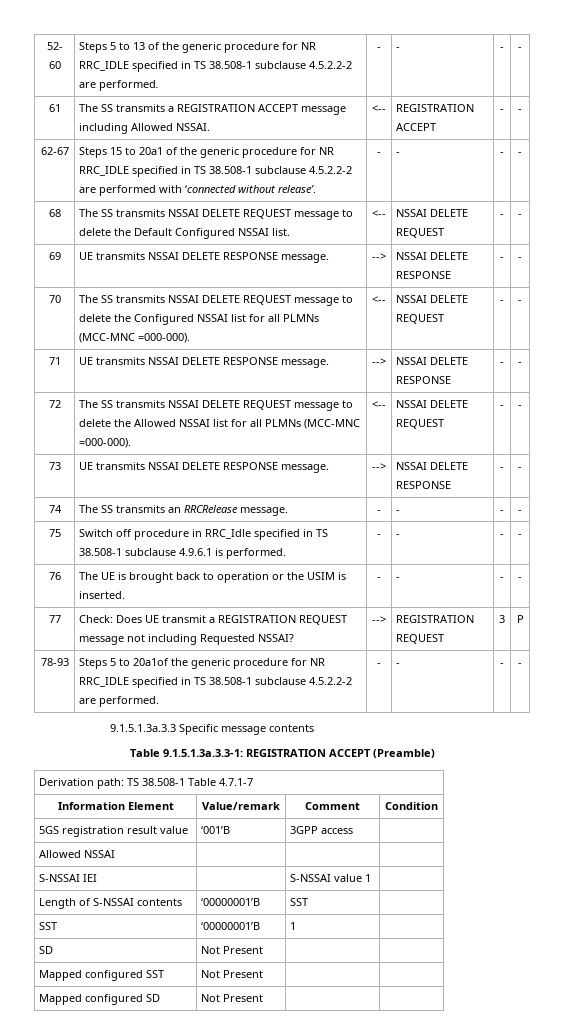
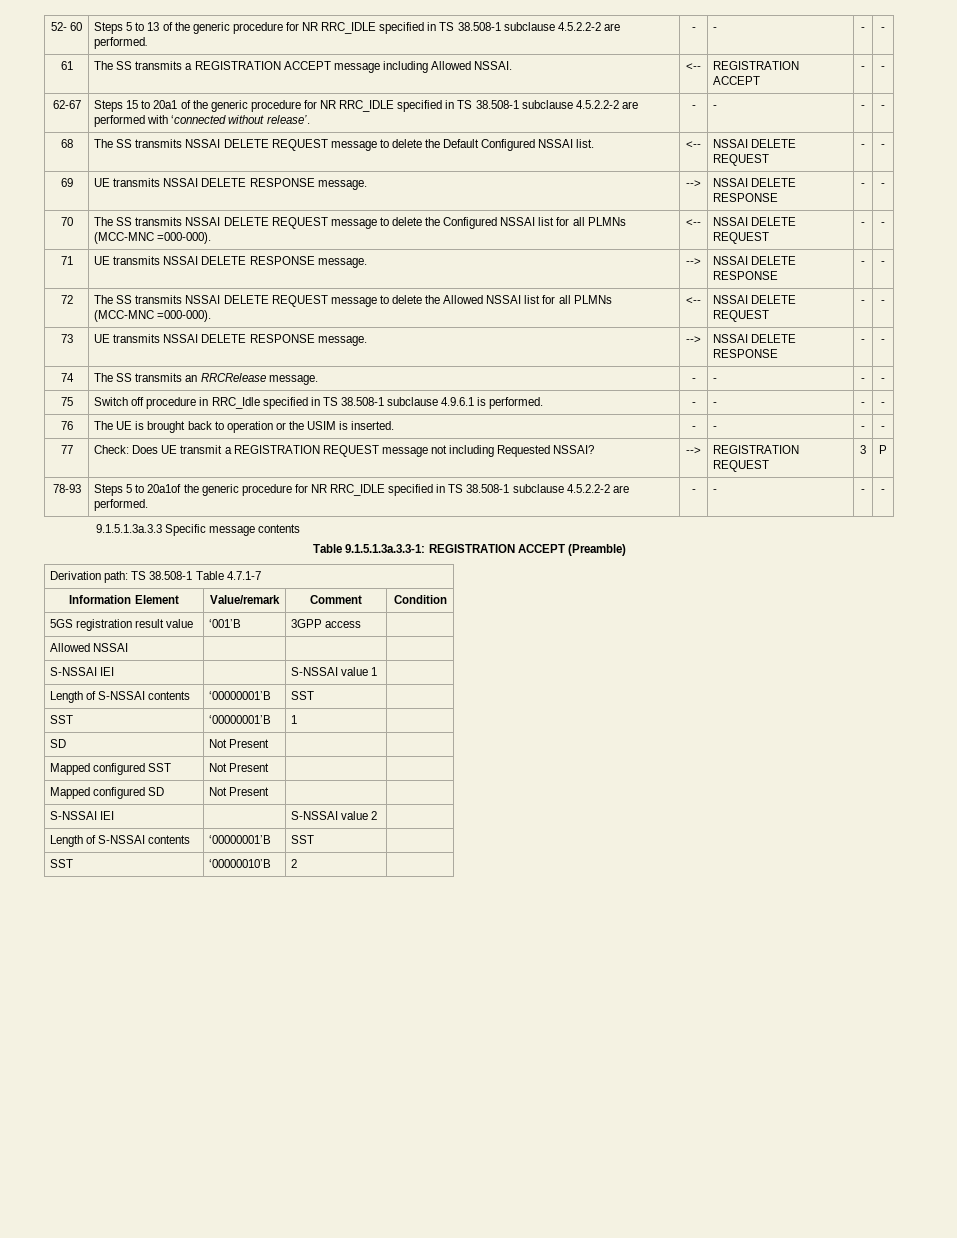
+ S-NSSAI IEI | | S-NSSAI value 2 |
+ Length of S-NSSAI contents | ‘00000001’B | SST |
+ SST | ‘00000010’B | 2 |

